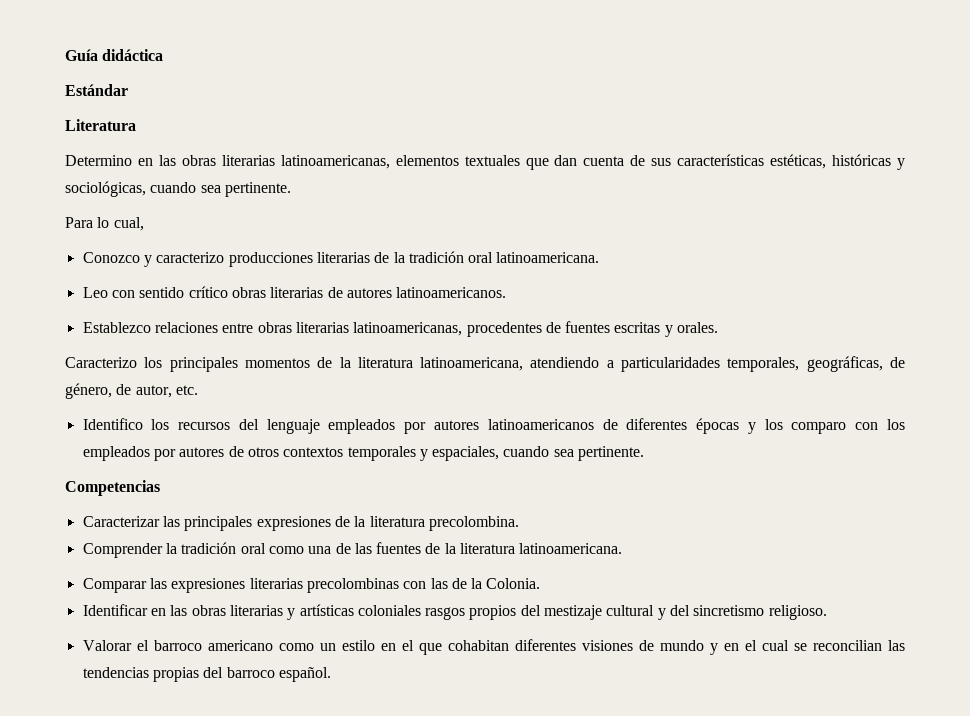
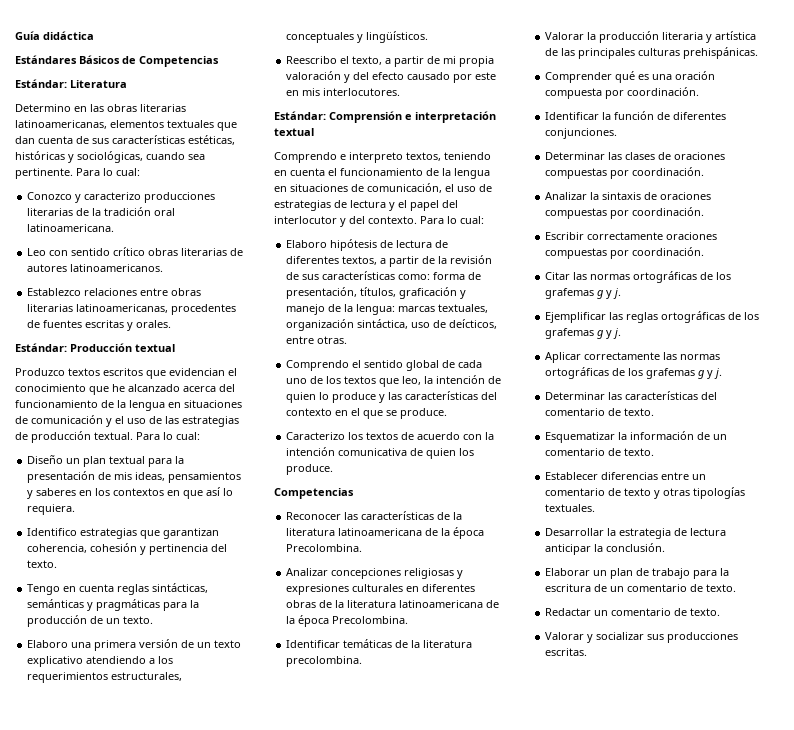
- Estándar
- Literatura
+ Estándares Básicos de Competencias
+ Estándar: Literatura
- Determino en las obras literarias latinoamericanas, elementos textuales que dan cuenta de sus características estéticas, históricas y sociológicas, cuando sea pertinente.
- Para lo cual,
+ Determino en las obras literarias latinoamericanas, elementos textuales que dan cuenta de sus características estéticas, históricas y sociológicas, cuando sea pertinente. Para lo cual:
- Caracterizo los principales momentos de la literatura latinoamericana, atendiendo a particularidades temporales, geográficas, de género, de autor, etc.
- Identifico los recursos del lenguaje empleados por autores latinoamericanos de diferentes épocas y los comparo con los empleados por autores de otros contextos temporales y espaciales, cuando sea pertinente.
+ Estándar: Producción textual
+ Produzco textos escritos que evidencian el conocimiento que he alcanzado acerca del funcionamiento de la lengua en situaciones de comunicación y el uso de las estrategias de producción textual. Para lo cual:
+ Diseño un plan textual para la presentación de mis ideas, pensamientos y saberes en los contextos en que así lo requiera.
+ Identifico estrategias que garantizan coherencia, cohesión y pertinencia del texto.
+ Tengo en cuenta reglas sintácticas, semánticas y pragmáticas para la producción de un texto.
+ Elaboro una primera versión de un texto explicativo atendiendo a los requerimientos estructurales, conceptuales y lingüísticos.
+ Reescribo el texto, a partir de mi propia valoración y del efecto causado por este en mis interlocutores.
+ Estándar: Comprensión e interpretación textual
+ Comprendo e interpreto textos, teniendo en cuenta el funcionamiento de la lengua en situaciones de comunicación, el uso de estrategias de lectura y el papel del interlocutor y del contexto. Para lo cual:
+ Elaboro hipótesis de lectura de diferentes textos, a partir de la revisión de sus características como: forma de presentación, títulos, graficación y manejo de la lengua: marcas textuales, organización sintáctica, uso de deícticos, entre otras.
+ Comprendo el sentido global de cada uno de los textos que leo, la intención de quien lo produce y las características del contexto en el que se produce.
+ Caracterizo los textos de acuerdo con la intención comunicativa de quien los produce.
  Competencias
- Caracterizar las principales expresiones de la literatura precolombina.
- Comprender la tradición oral como una de las fuentes de la literatura latinoamericana.
- Comparar las expresiones literarias precolombinas con las de la Colonia.
- Identificar en las obras literarias y artísticas coloniales rasgos propios del mestizaje cultural y del sincretismo religioso.
- Valorar el barroco americano como un estilo en el que cohabitan diferentes visiones de mundo y en el cual se reconcilian las tendencias propias del barroco español.
+ Reconocer las características de la literatura latinoamericana de la época Precolombina.
+ Analizar concepciones religiosas y expresiones culturales en diferentes obras de la literatura latinoamericana de la época Precolombina.
+ Identificar temáticas de la literatura precolombina.
+ Valorar la producción literaria y artística de las principales culturas prehispánicas.
+ Comprender qué es una oración compuesta por coordinación.
+ Identificar la función de diferentes conjunciones.
+ Determinar las clases de oraciones compuestas por coordinación.
+ Analizar la sintaxis de oraciones compuestas por coordinación.
+ Escribir correctamente oraciones compuestas por coordinación.
+ Citar las normas ortográficas de los grafemas g y j.
+ Ejemplificar las reglas ortográficas de los grafemas g y j.
+ Aplicar correctamente las normas ortográficas de los grafemas g y j.
+ Determinar las características del comentario de texto.
+ Esquematizar la información de un comentario de texto.
+ Establecer diferencias entre un comentario de texto y otras tipologías textuales.
+ Desarrollar la estrategia de lectura anticipar la conclusión.
+ Elaborar un plan de trabajo para la escritura de un comentario de texto.
+ Redactar un comentario de texto.
+ Valorar y socializar sus producciones escritas.

